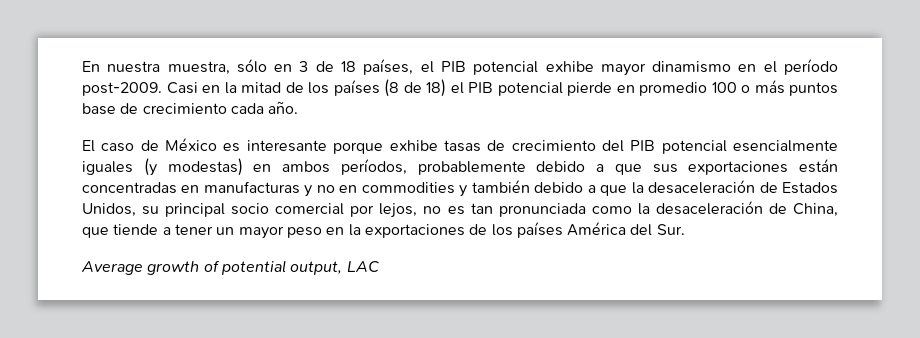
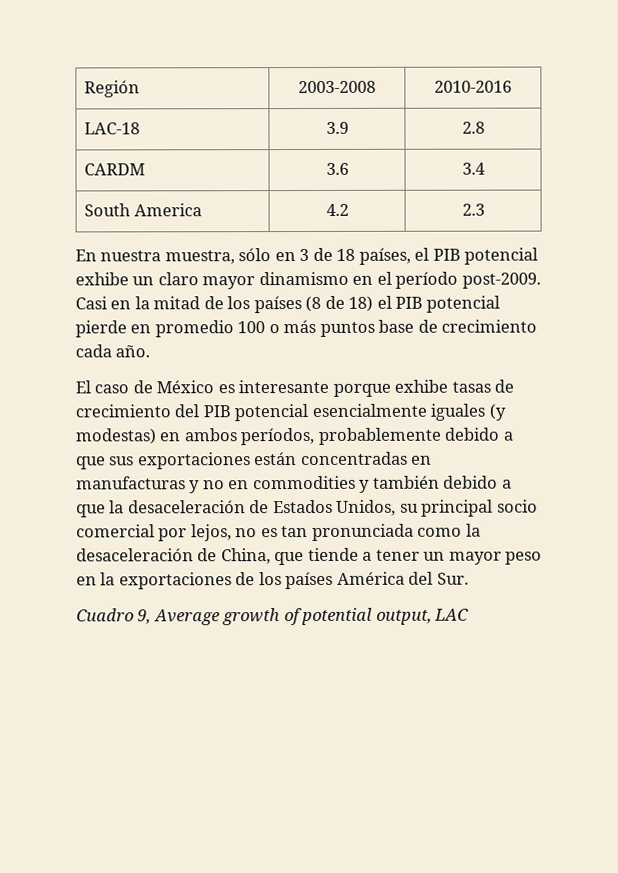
+ Región | 2003-2008 | 2010-2016
+ LAC-18 | 3.9 | 2.8
+ CARDM | 3.6 | 3.4
+ South America | 4.2 | 2.3
- En nuestra muestra, sólo en 3 de 18 países, el PIB potencial exhibe mayor dinamismo en el período post-2009.
+ En nuestra muestra, sólo en 3 de 18 países, el PIB potencial exhibe un claro mayor dinamismo en el período post-2009.
- Average growth of potential output, LAC
+ Cuadro 9, Average growth of potential output, LAC

